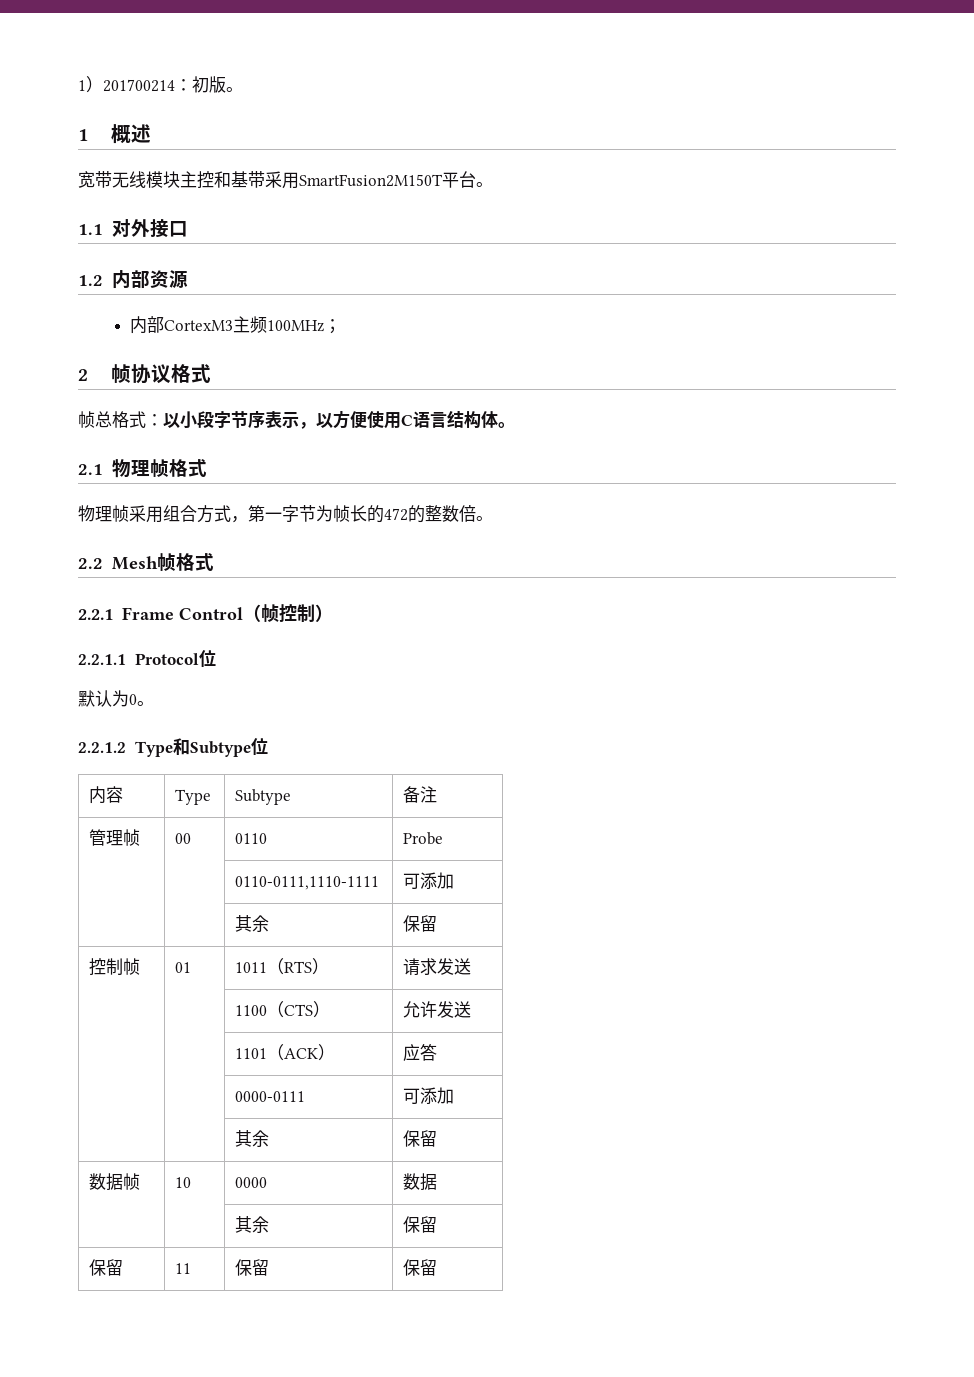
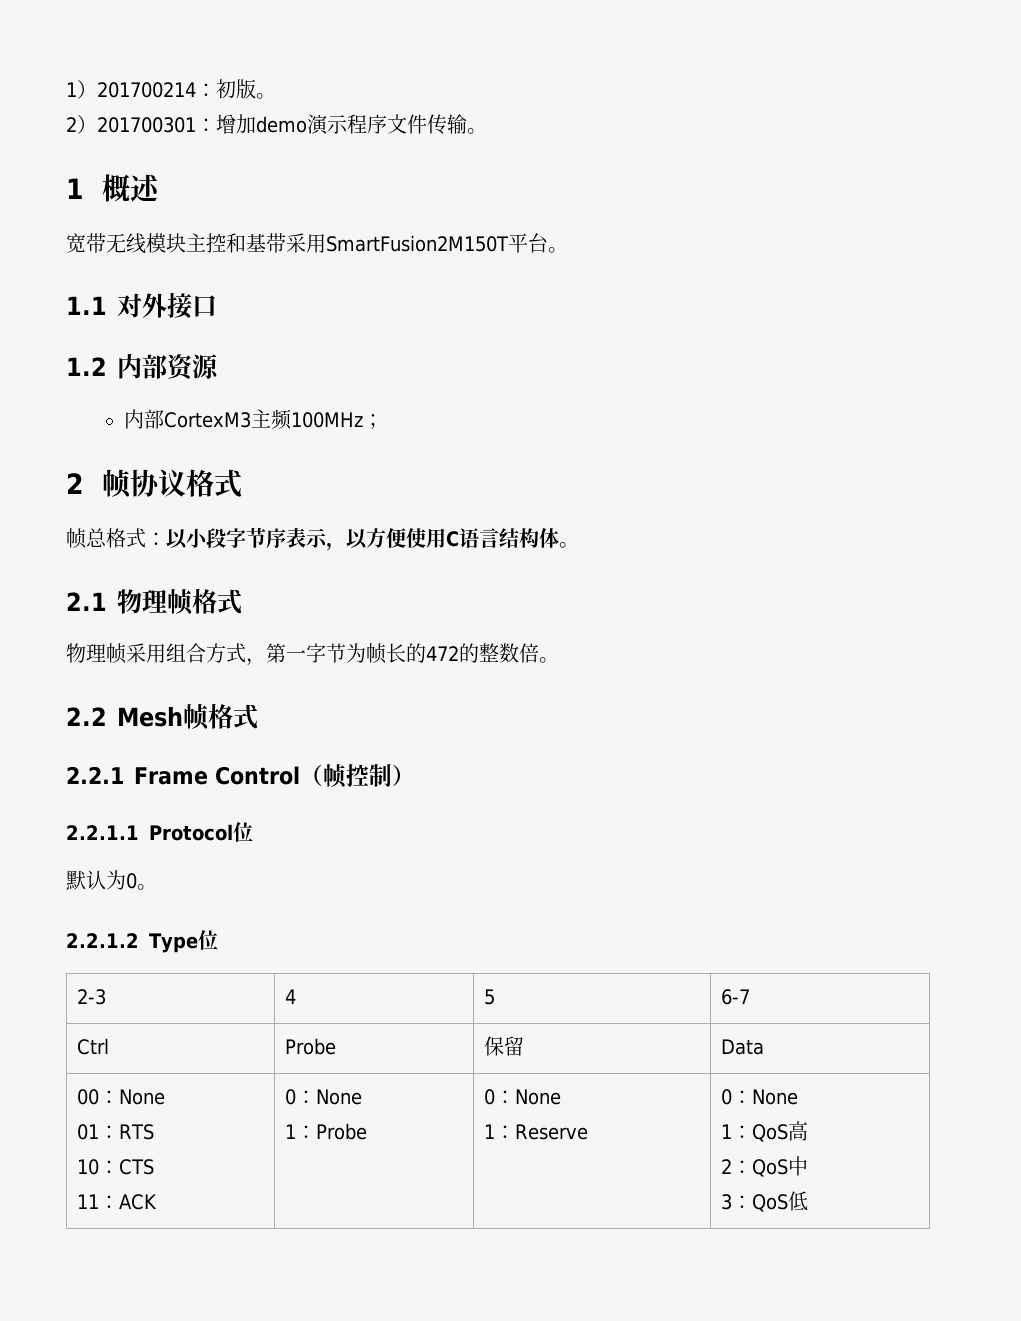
+ 2）201700301：增加demo演示程序文件传输。
- 2.2.1.2 Type和Subtype位
- 内容 | Type | Subtype | 备注
- 管理帧 | 00 | 0110 | Probe
- | | 0110-0111,1110-1111 | 可添加
- | | 其余 | 保留
- 控制帧 | 01 | 1011（RTS） | 请求发送
- | | 1100（CTS） | 允许发送
- | | 1101（ACK） | 应答
- | | 0000-0111 | 可添加
- | | 其余 | 保留
- 数据帧 | 10 | 0000 | 数据
- | | 其余 | 保留
- 保留 | 11 | 保留 | 保留
+ 2.2.1.2 Type位
+ 2-3 | 4 | 5 | 6-7
+ Ctrl | Probe | 保留 | Data
+ 00：None
+ 01：RTS
+ 10：CTS
+ 11：ACK | 0：None
+ 1：Probe | 0：None
+ 1：Reserve | 0：None
+ 1：QoS高
+ 2：QoS中
+ 3：QoS低

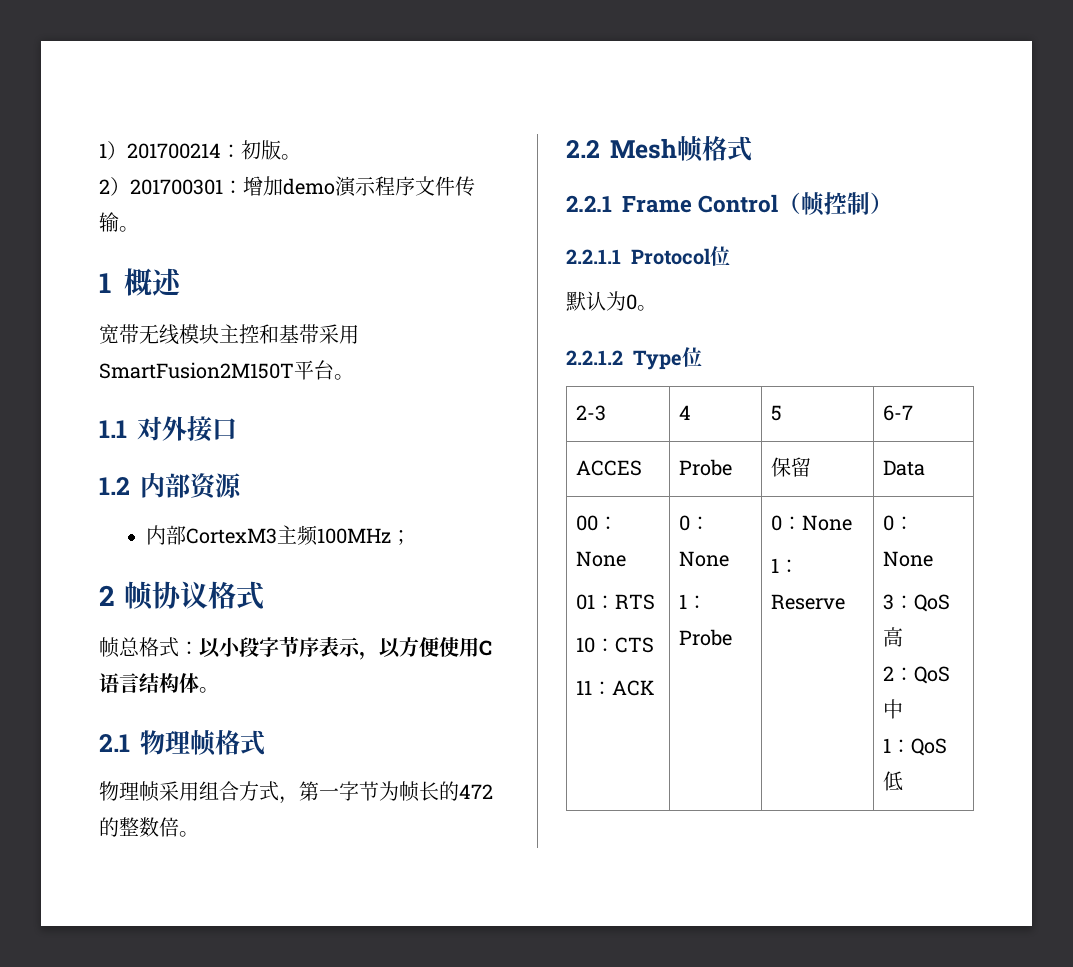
- Ctrl | Probe | 保留 | Data
+ ACCES | Probe | 保留 | Data
  00：None
  01：RTS
  10：CTS
  11：ACK | 0：None
  1：Probe | 0：None
  1：Reserve | 0：None
- 1：QoS高
+ 3：QoS高
  2：QoS中
- 3：QoS低
+ 1：QoS低

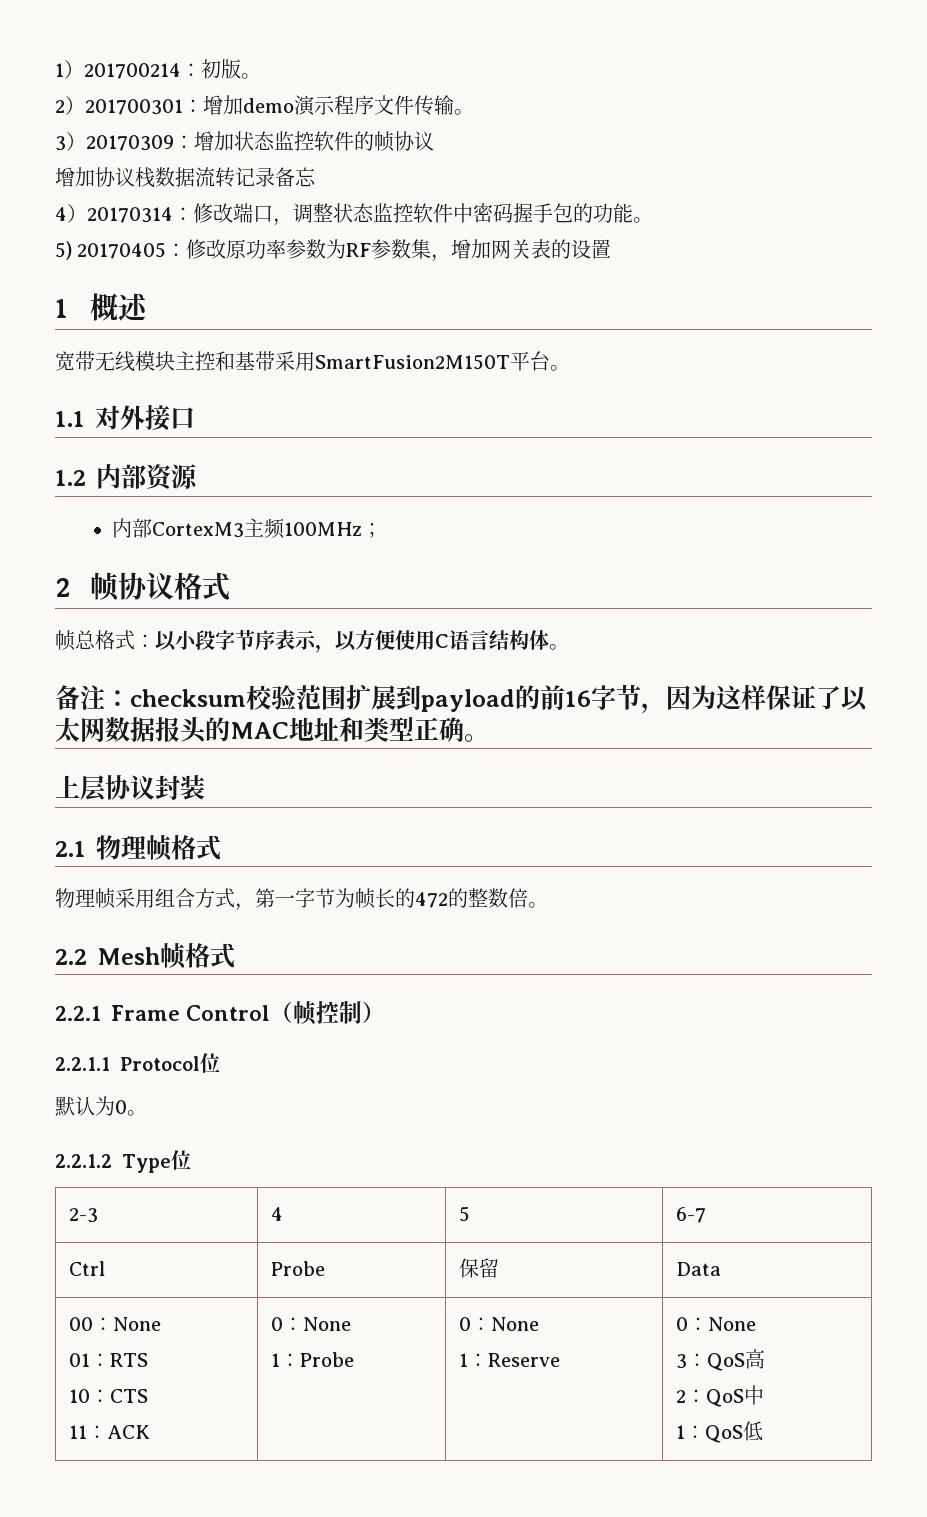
+ 3）20170309：增加状态监控软件的帧协议
+ 增加协议栈数据流转记录备忘
+ 4）20170314：修改端口，调整状态监控软件中密码握手包的功能。
+ 5) 20170405：修改原功率参数为RF参数集，增加网关表的设置
+ 备注：checksum校验范围扩展到payload的前16字节，因为这样保证了以太网数据报头的MAC地址和类型正确。
+ 上层协议封装
- ACCES | Probe | 保留 | Data
+ Ctrl | Probe | 保留 | Data

